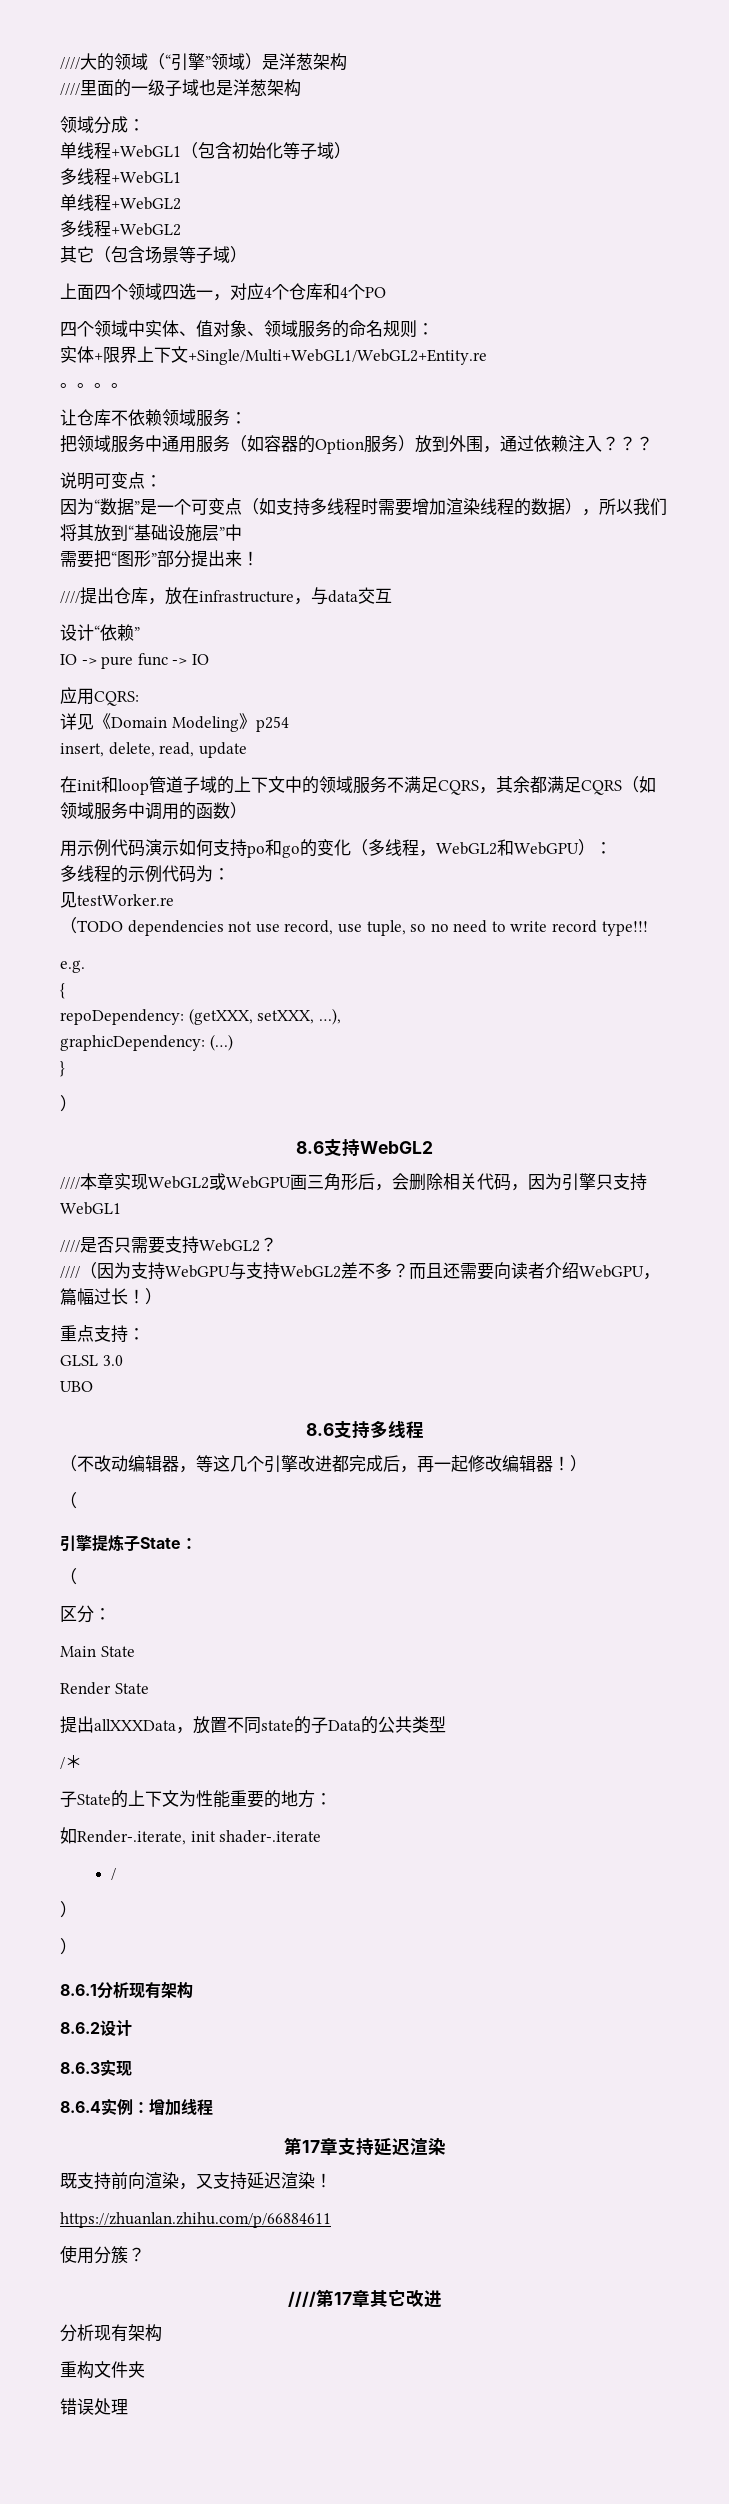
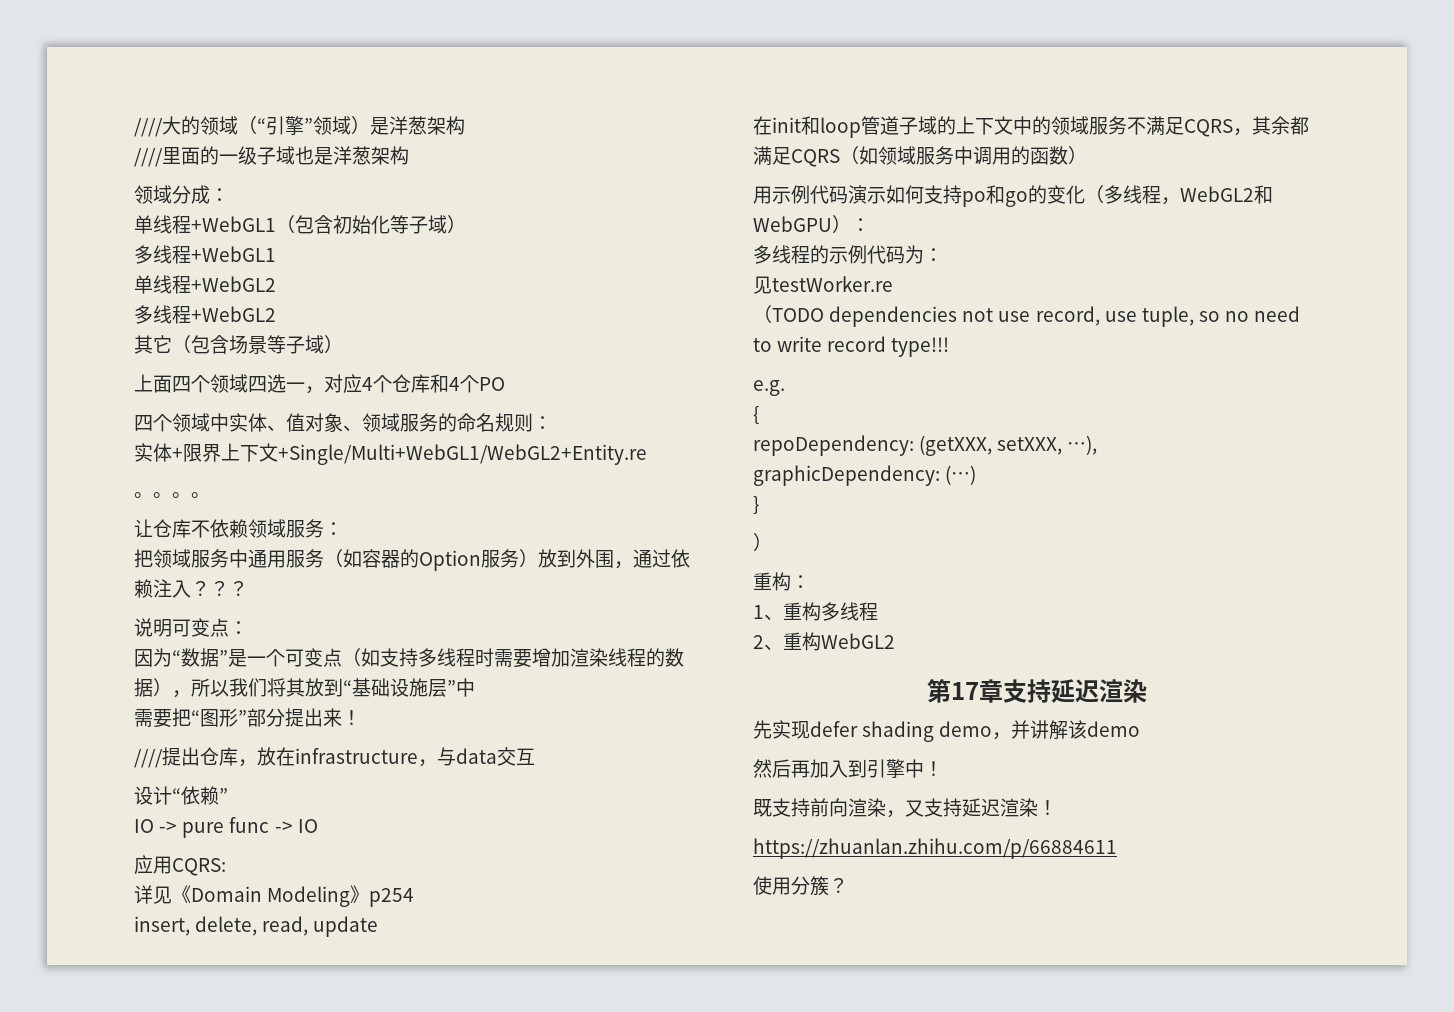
- 8.6支持WebGL2
- ////本章实现WebGL2或WebGPU画三角形后，会删除相关代码，因为引擎只支持WebGL1
- ////是否只需要支持WebGL2？
- ////（因为支持WebGPU与支持WebGL2差不多？而且还需要向读者介绍WebGPU，篇幅过长！）
- 重点支持：
- GLSL 3.0
- UBO
- 8.6支持多线程
- （不改动编辑器，等这几个引擎改进都完成后，再一起修改编辑器！）
- （
- 引擎提炼子State：
- （
- 区分：
- Main State
- Render State
- 提出allXXXData，放置不同state的子Data的公共类型
- /＊
- 子State的上下文为性能重要的地方：
- 如Render-.iterate, init shader-.iterate
- /
- ）
- ）
- 8.6.1分析现有架构
- 8.6.2设计
- 8.6.3实现
- 8.6.4实例：增加线程
+ 重构：
+ 1、重构多线程
+ 2、重构WebGL2
+ 先实现defer shading demo，并讲解该demo
+ 然后再加入到引擎中！
- ////第17章其它改进
- 分析现有架构
- 重构文件夹
- 错误处理

